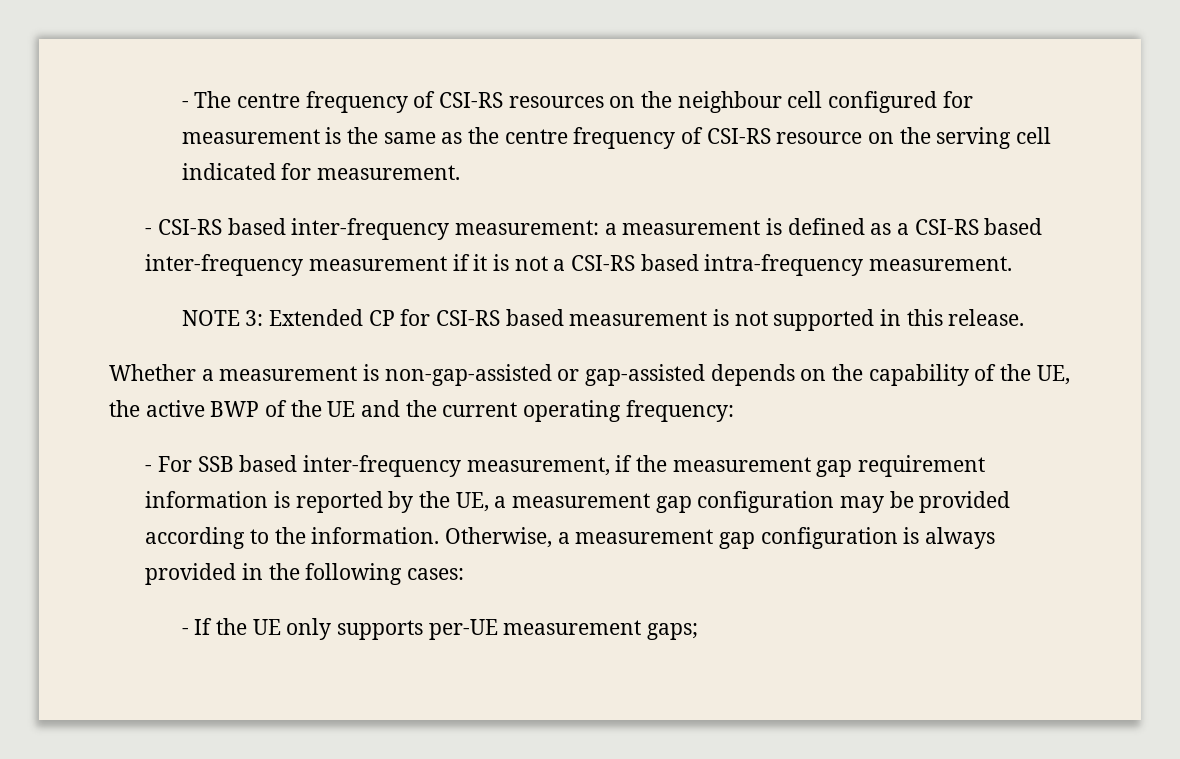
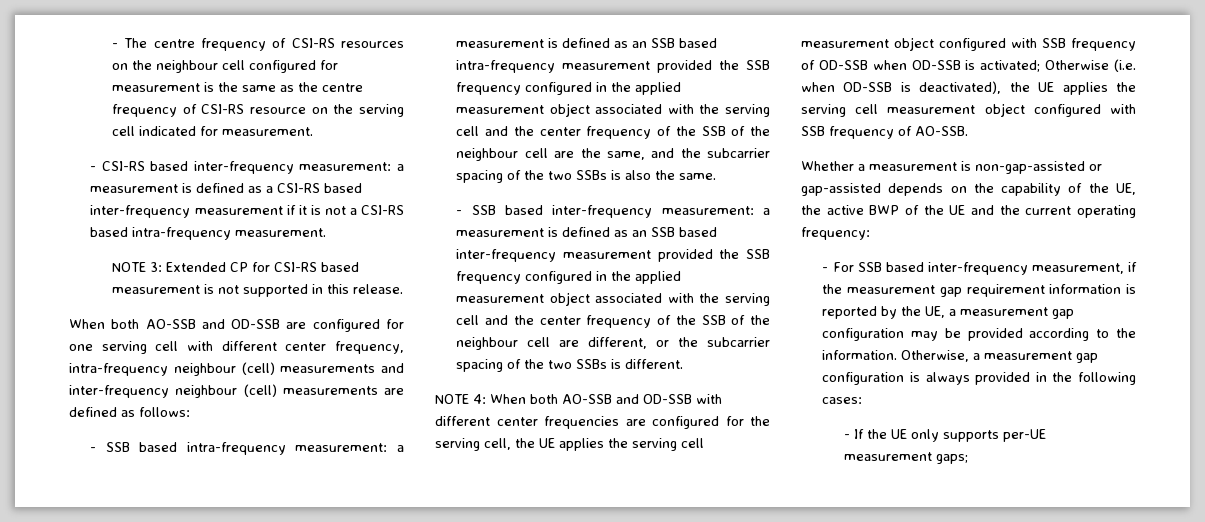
+ When both AO-SSB and OD-SSB are configured for one serving cell with different center frequency, intra-frequency neighbour (cell) measurements and inter-frequency neighbour (cell) measurements are defined as follows:
+ - SSB based intra-frequency measurement: a measurement is defined as an SSB based intra-frequency measurement provided the SSB frequency configured in the applied measurement object associated with the serving cell and the center frequency of the SSB of the neighbour cell are the same, and the subcarrier spacing of the two SSBs is also the same.
+ - SSB based inter-frequency measurement: a measurement is defined as an SSB based inter-frequency measurement provided the SSB frequency configured in the applied measurement object associated with the serving cell and the center frequency of the SSB of the neighbour cell are different, or the subcarrier spacing of the two SSBs is different.
+ NOTE 4: When both AO-SSB and OD-SSB with different center frequencies are configured for the serving cell, the UE applies the serving cell measurement object configured with SSB frequency of OD-SSB when OD-SSB is activated; Otherwise (i.e. when OD-SSB is deactivated), the UE applies the serving cell measurement object configured with SSB frequency of AO-SSB.

